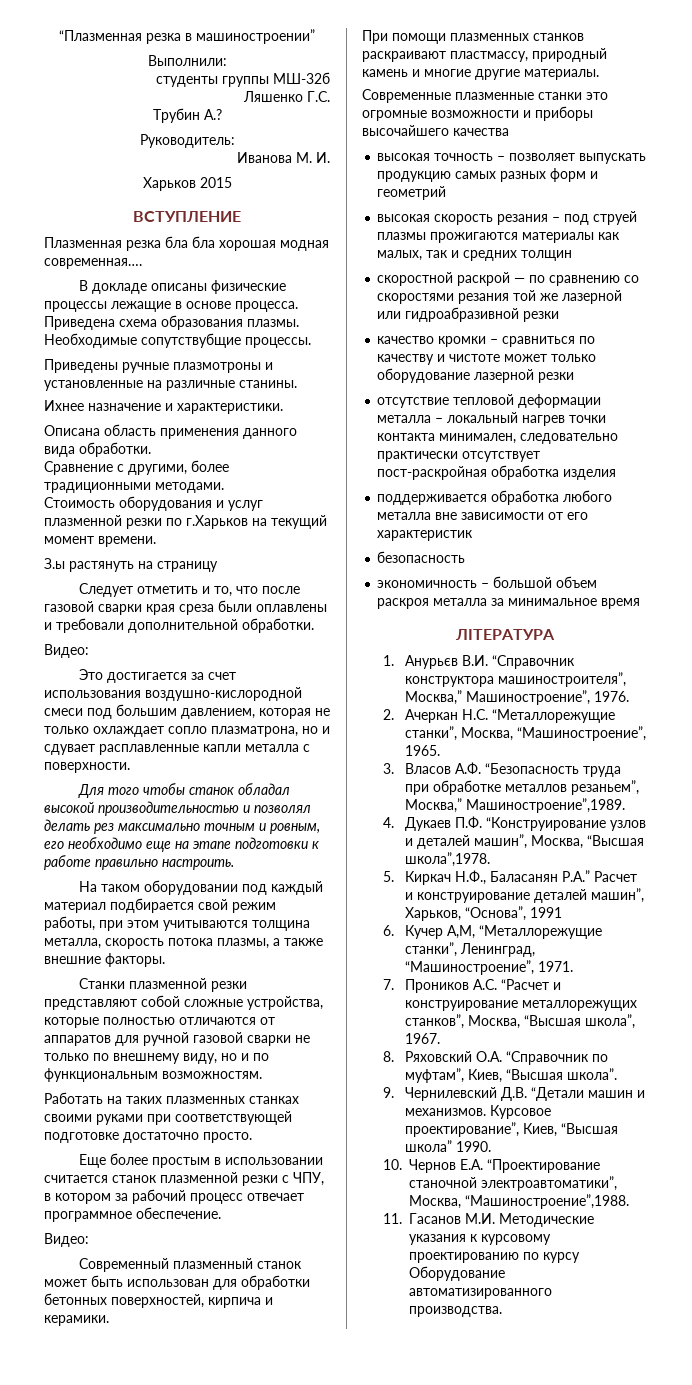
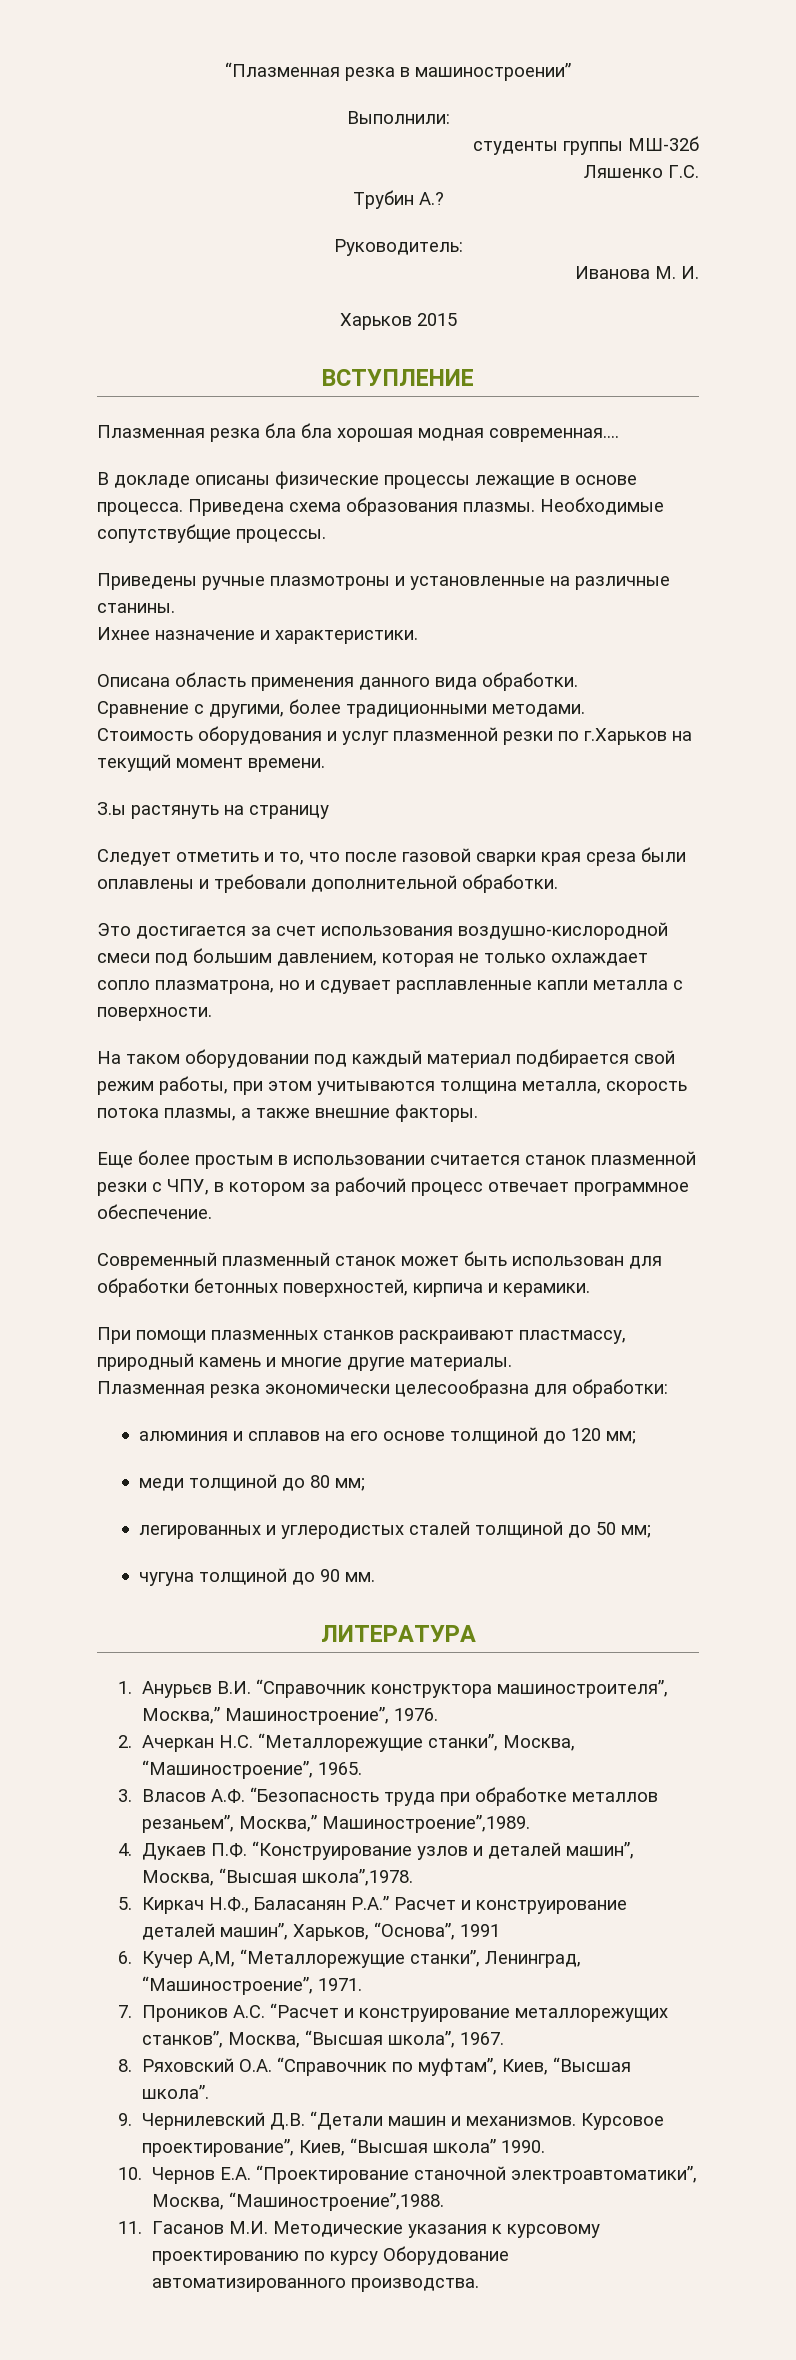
  Следует отметить и то, что после газовой сварки края среза были оплавлены и требовали дополнительной обработки.
- Видео:
- Для того чтобы станок обладал высокой производительностью и позволял делать рез максимально точным и ровным, его необходимо еще на этапе подготовки к работе правильно настроить.
- Станки плазменной резки представляют собой сложные устройства, которые полностью отличаются от аппаратов для ручной газовой сварки не только по внешнему виду, но и по функциональным возможностям.
- Работать на таких плазменных станках своими руками при соответствующей подготовке достаточно просто.
  Еще более простым в использовании считается станок плазменной резки с ЧПУ, в котором за рабочий процесс отвечает программное обеспечение.
- Видео:
- Современные плазменные станки это огромные возможности и приборы высочайшего качества
- высокая точность – позволяет выпускать продукцию самых разных форм и геометрий
- высокая скорость резания – под струей плазмы прожигаются материалы как малых, так и средних толщин
- скоростной раскрой — по сравнению со скоростями резания той же лазерной или гидроабразивной резки
- качество кромки – сравниться по качеству и чистоте может только оборудование лазерной резки
- отсутствие тепловой деформации металла – локальный нагрев точки контакта минимален, следовательно практически отсутствует пост-раскройная обработка изделия
- поддерживается обработка любого металла вне зависимости от его характеристик
- безопасность
- экономичность – большой объем раскроя металла за минимальное время
- ЛІТЕРАТУРА
+ Плазменная резка экономически целесообразна для обработки:
+ алюминия и сплавов на его основе толщиной до 120 мм;
+ меди толщиной до 80 мм;
+ легированных и углеродистых сталей толщиной до 50 мм;
+ чугуна толщиной до 90 мм.
+ ЛИТЕРАТУРА

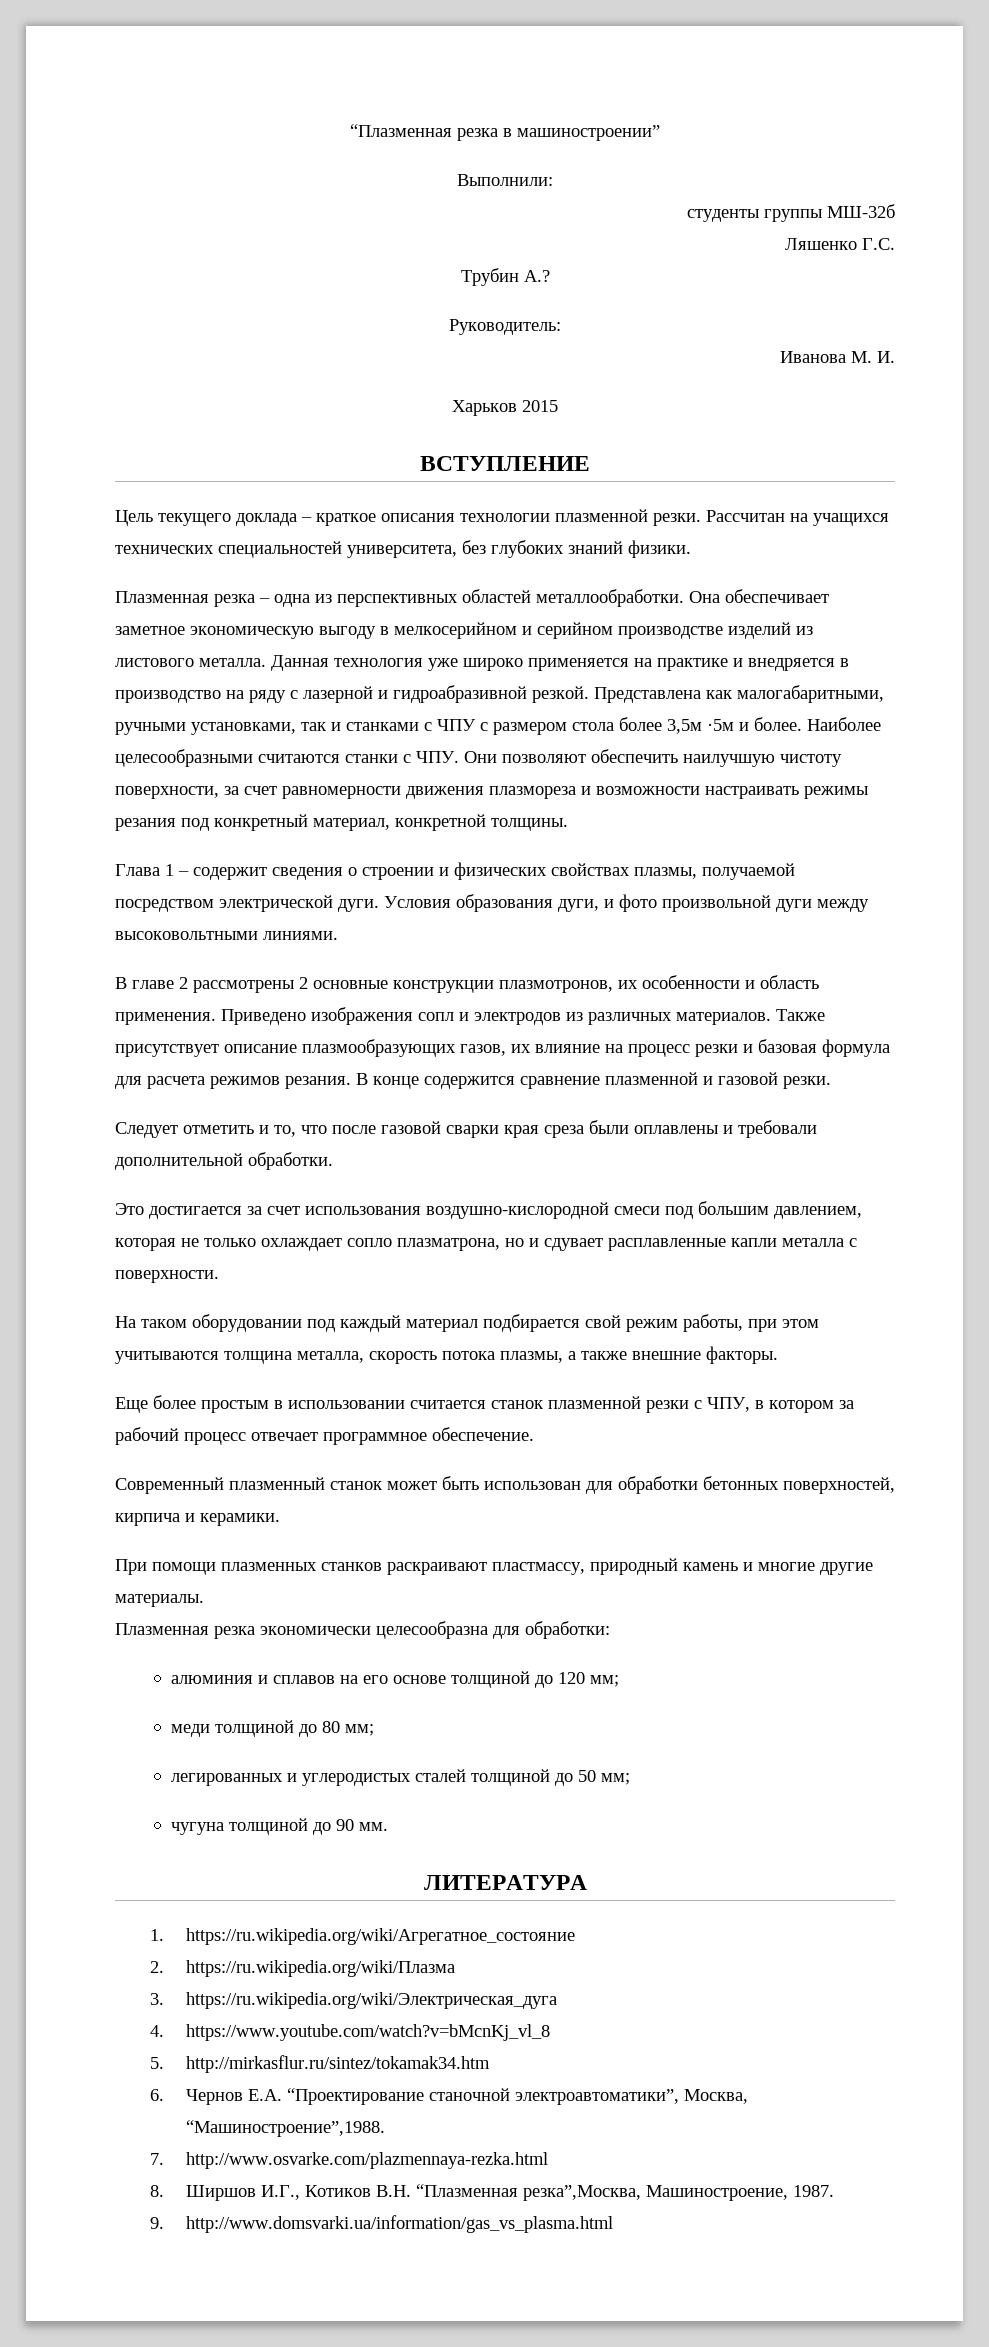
- Плазменная резка бла бла хорошая модная современная….
- В докладе описаны физические процессы лежащие в основе процесса. Приведена схема образования плазмы. Необходимые сопутствубщие процессы.
- Приведены ручные плазмотроны и установленные на различные станины.
- Ихнее назначение и характеристики.
- Описана область применения данного вида обработки.
- Сравнение с другими, более традиционными методами.
- Стоимость оборудования и услуг плазменной резки по г.Харьков на текущий момент времени.
- З.ы растянуть на страницу
+ Цель текущего доклада – краткое описания технологии плазменной резки. Рассчитан на учащихся технических специальностей университета, без глубоких знаний физики.
+ Плазменная резка – одна из перспективных областей металлообработки. Она обеспечивает заметное экономическую выгоду в мелкосерийном и серийном производстве изделий из листового металла. Данная технология уже широко применяется на практике и внедряется в производство на ряду с лазерной и гидроабразивной резкой. Представлена как малогабаритными, ручными установками, так и станками с ЧПУ с размером стола более 3,5м ·5м и более. Наиболее целесообразными считаются станки с ЧПУ. Они позволяют обеспечить наилучшую чистоту поверхности, за счет равномерности движения плазмореза и возможности настраивать режимы резания под конкретный материал, конкретной толщины.
+ Глава 1 – содержит сведения о строении и физических свойствах плазмы, получаемой посредством электрической дуги. Условия образования дуги, и фото произвольной дуги между высоковольтными линиями.
+ В главе 2 рассмотрены 2 основные конструкции плазмотронов, их особенности и область применения. Приведено изображения сопл и электродов из различных материалов. Также присутствует описание плазмообразующих газов, их влияние на процесс резки и базовая формула для расчета режимов резания. В конце содержится сравнение плазменной и газовой резки.
- 1. Анурьєв В.И. “Справочник конструктора машиностроителя”, Москва,” Машиностроение”, 1976.
- 2. Ачеркан Н.С. “Металлорежущие станки”, Москва, “Машиностроение”, 1965.
- 3. Власов А.Ф. “Безопасность труда при обработке металлов резаньем”, Москва,” Машиностроение”,1989.
- 4. Дукаев П.Ф. “Конструирование узлов и деталей машин”, Москва, “Высшая школа”,1978.
- 5. Киркач Н.Ф., Баласанян Р.А.” Расчет и конструирование деталей машин”, Харьков, “Основа”, 1991
- 6. Кучер А,М, “Металлорежущие станки”, Ленинград, “Машиностроение”, 1971.
- 7. Проников А.С. “Расчет и конструирование металлорежущих станков”, Москва, “Высшая школа”, 1967.
- 8. Ряховский О.А. “Справочник по муфтам”, Киев, “Высшая школа”.
- 9. Чернилевский Д.В. “Детали машин и механизмов. Курсовое проектирование”, Киев, “Высшая школа” 1990.
- 10. Чернов Е.А. “Проектирование станочной электроавтоматики”, Москва, “Машиностроение”,1988.
+ 1. https://ru.wikipedia.org/wiki/Агрегатное_состояние
+ 2. https://ru.wikipedia.org/wiki/Плазма
+ 3. https://ru.wikipedia.org/wiki/Электрическая_дуга
+ 4. https://www.youtube.com/watch?v=bMcnKj_vl_8
+ 5. http://mirkasflur.ru/sintez/tokamak34.htm
+ 6. Чернов Е.А. “Проектирование станочной электроавтоматики”, Москва, “Машиностроение”,1988.
- 11. Гасанов М.И. Методические указания к курсовому проектированию по курсу Оборудование автоматизированного производства.
+ 7. http://www.osvarke.com/plazmennaya-rezka.html
+ 8. Ширшов И.Г., Котиков В.Н. “Плазменная резка”,Москва, Машиностроение, 1987.
+ 9. http://www.domsvarki.ua/information/gas_vs_plasma.html

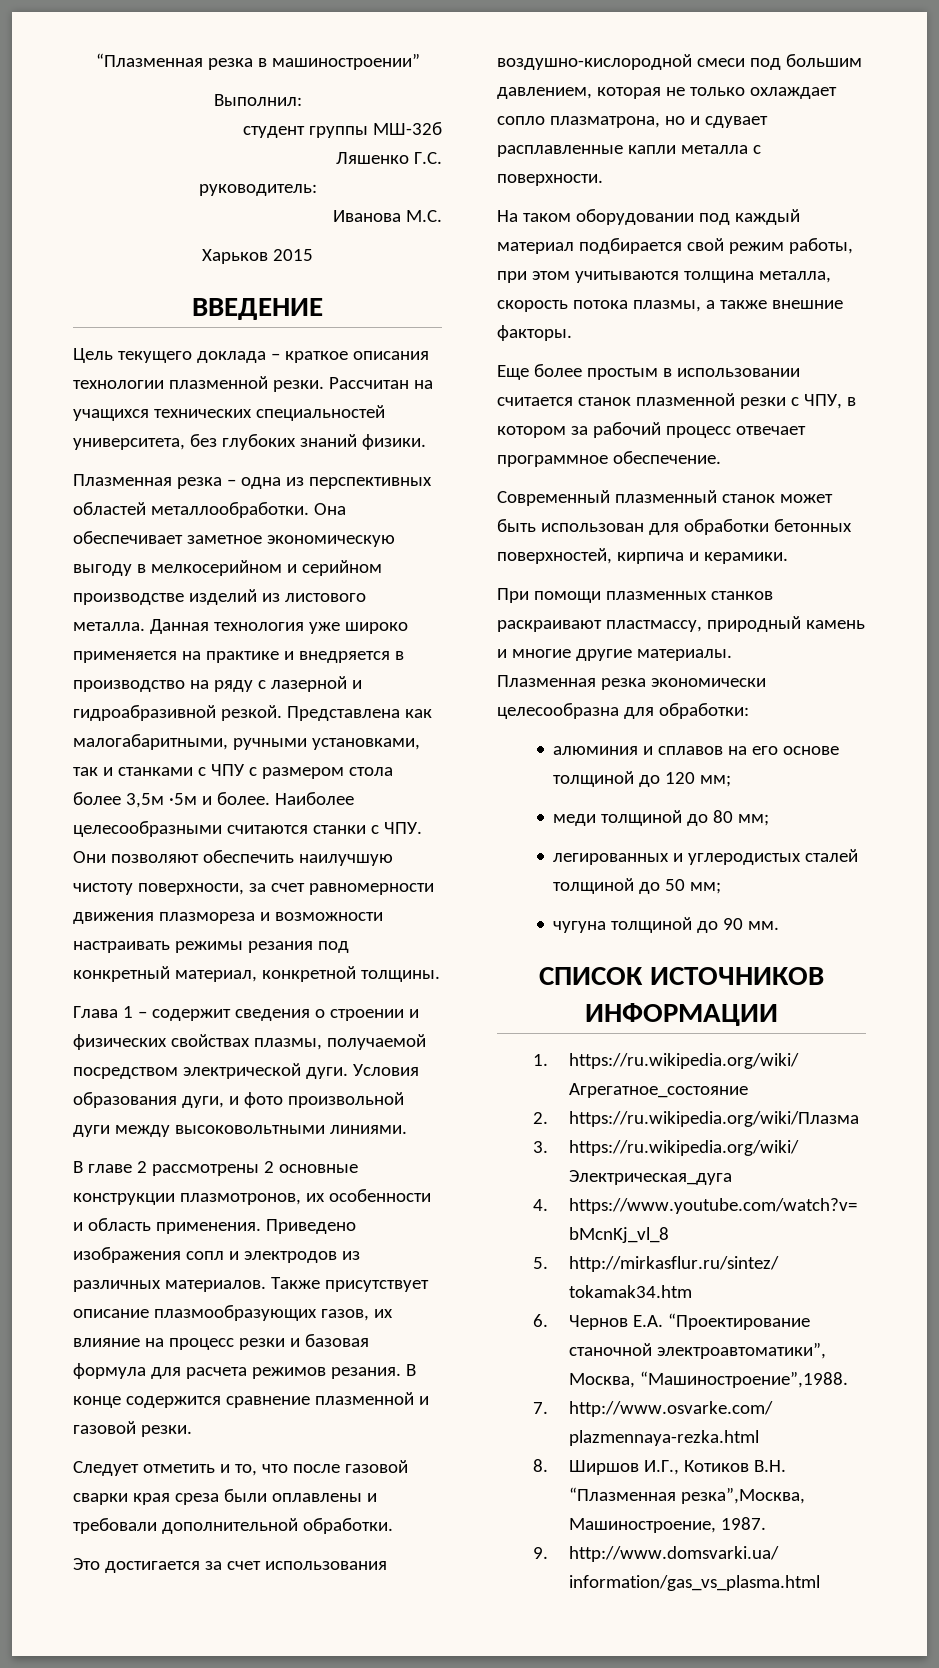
- Выполнили:
- студенты группы МШ-32б
+ Выполнил:
+ студент группы МШ-32б
- Трубин А.?
- Руководитель:
+ руководитель:
- Иванова М. И.
+ Иванова М.С.
- ВСТУПЛЕНИЕ
+ ВВЕДЕНИЕ
- ЛИТЕРАТУРА
+ СПИСОК ИСТОЧНИКОВ ИНФОРМАЦИИ

